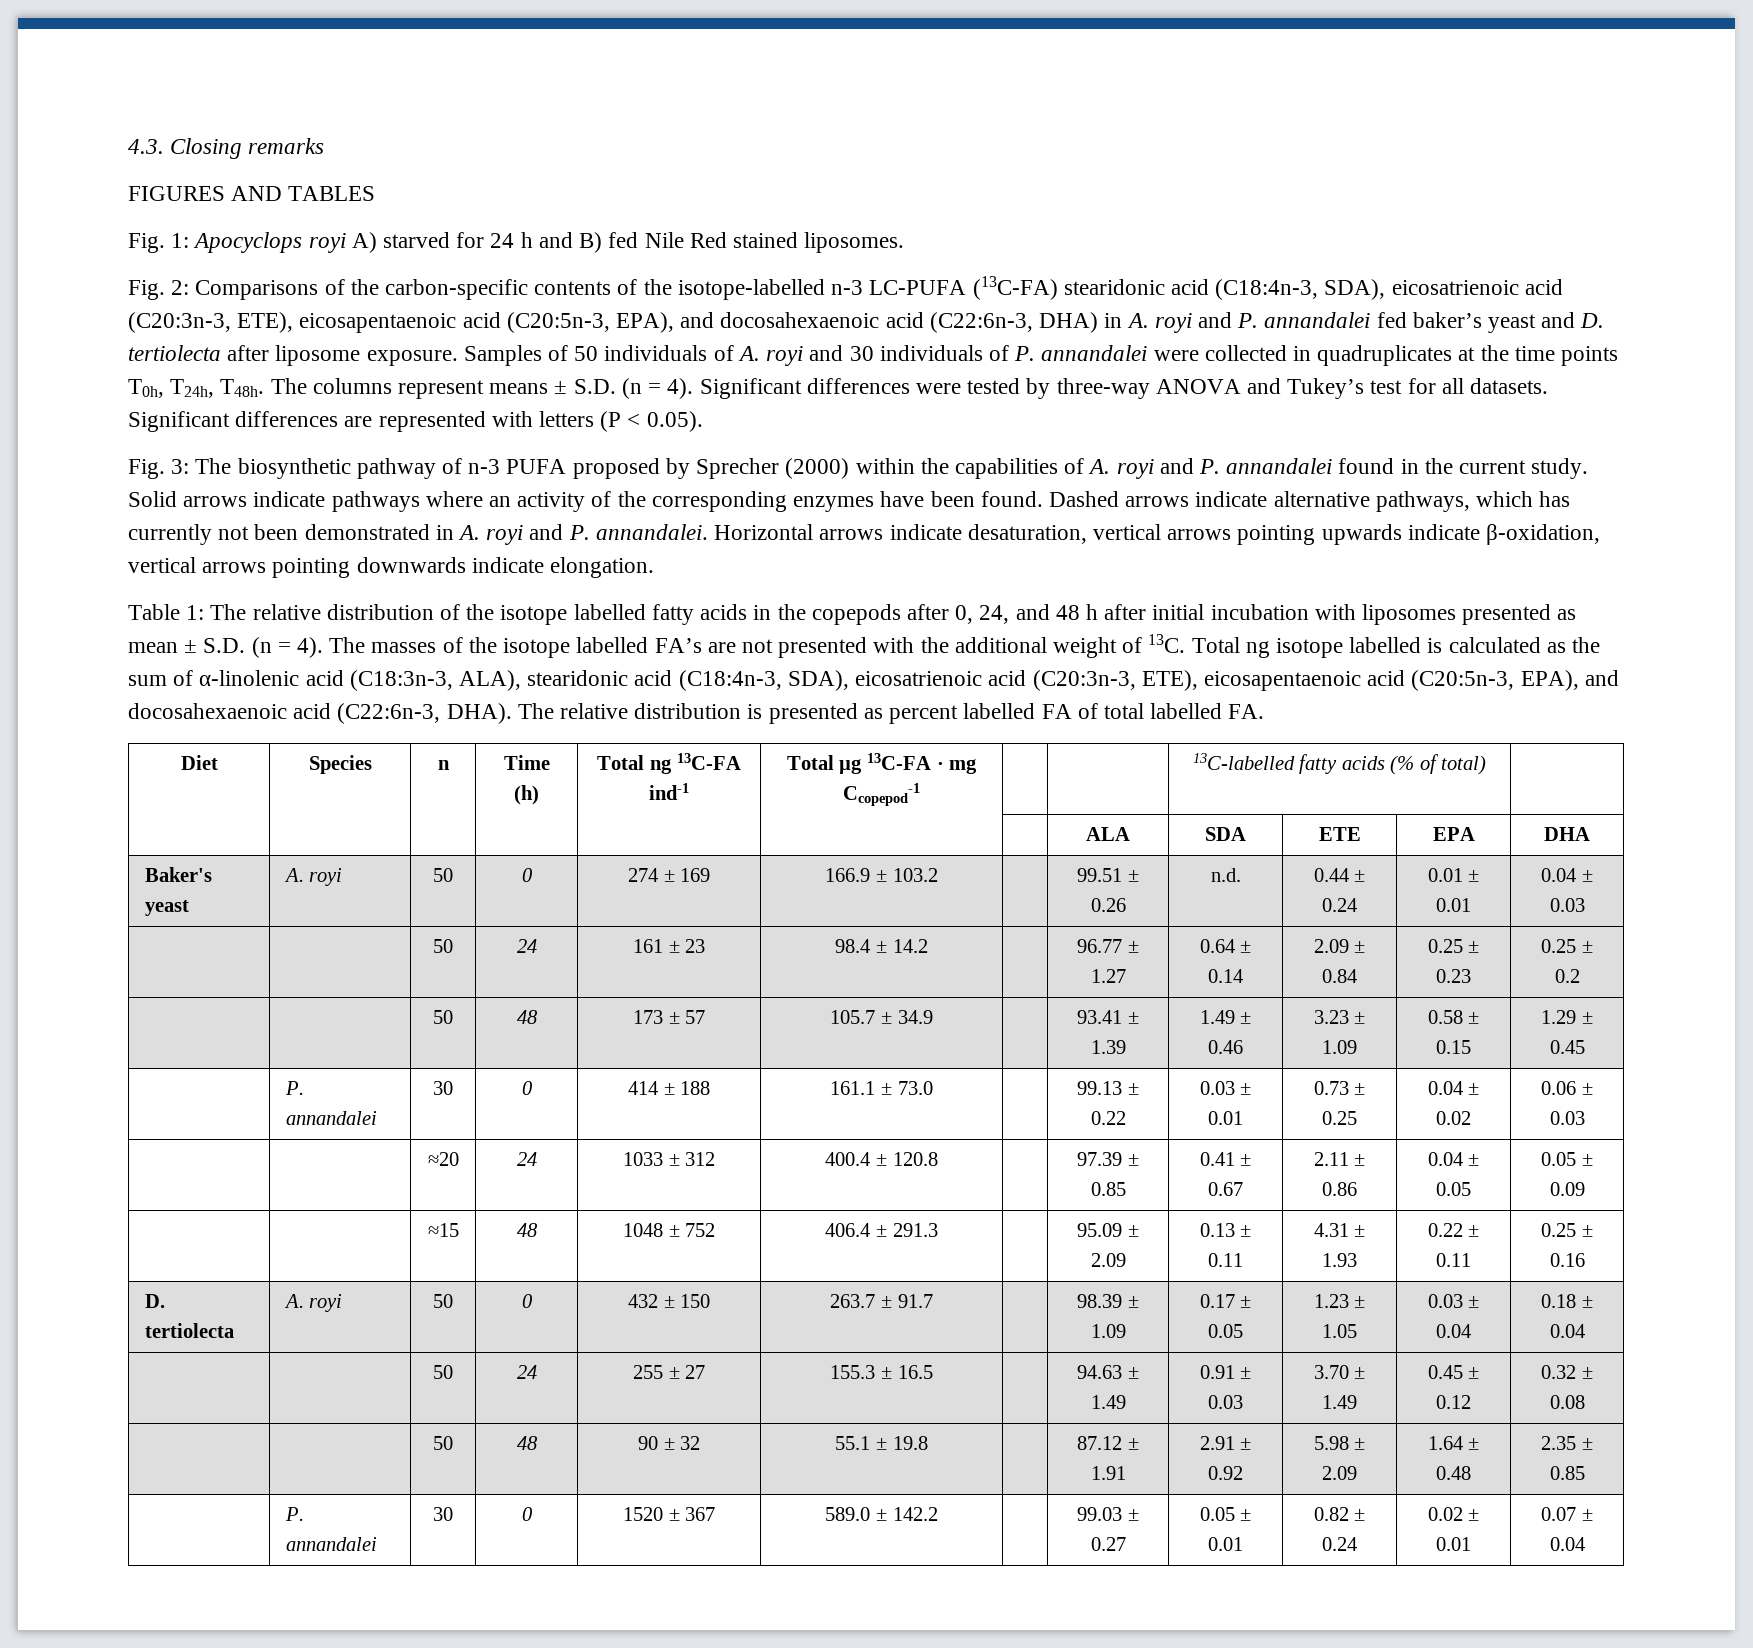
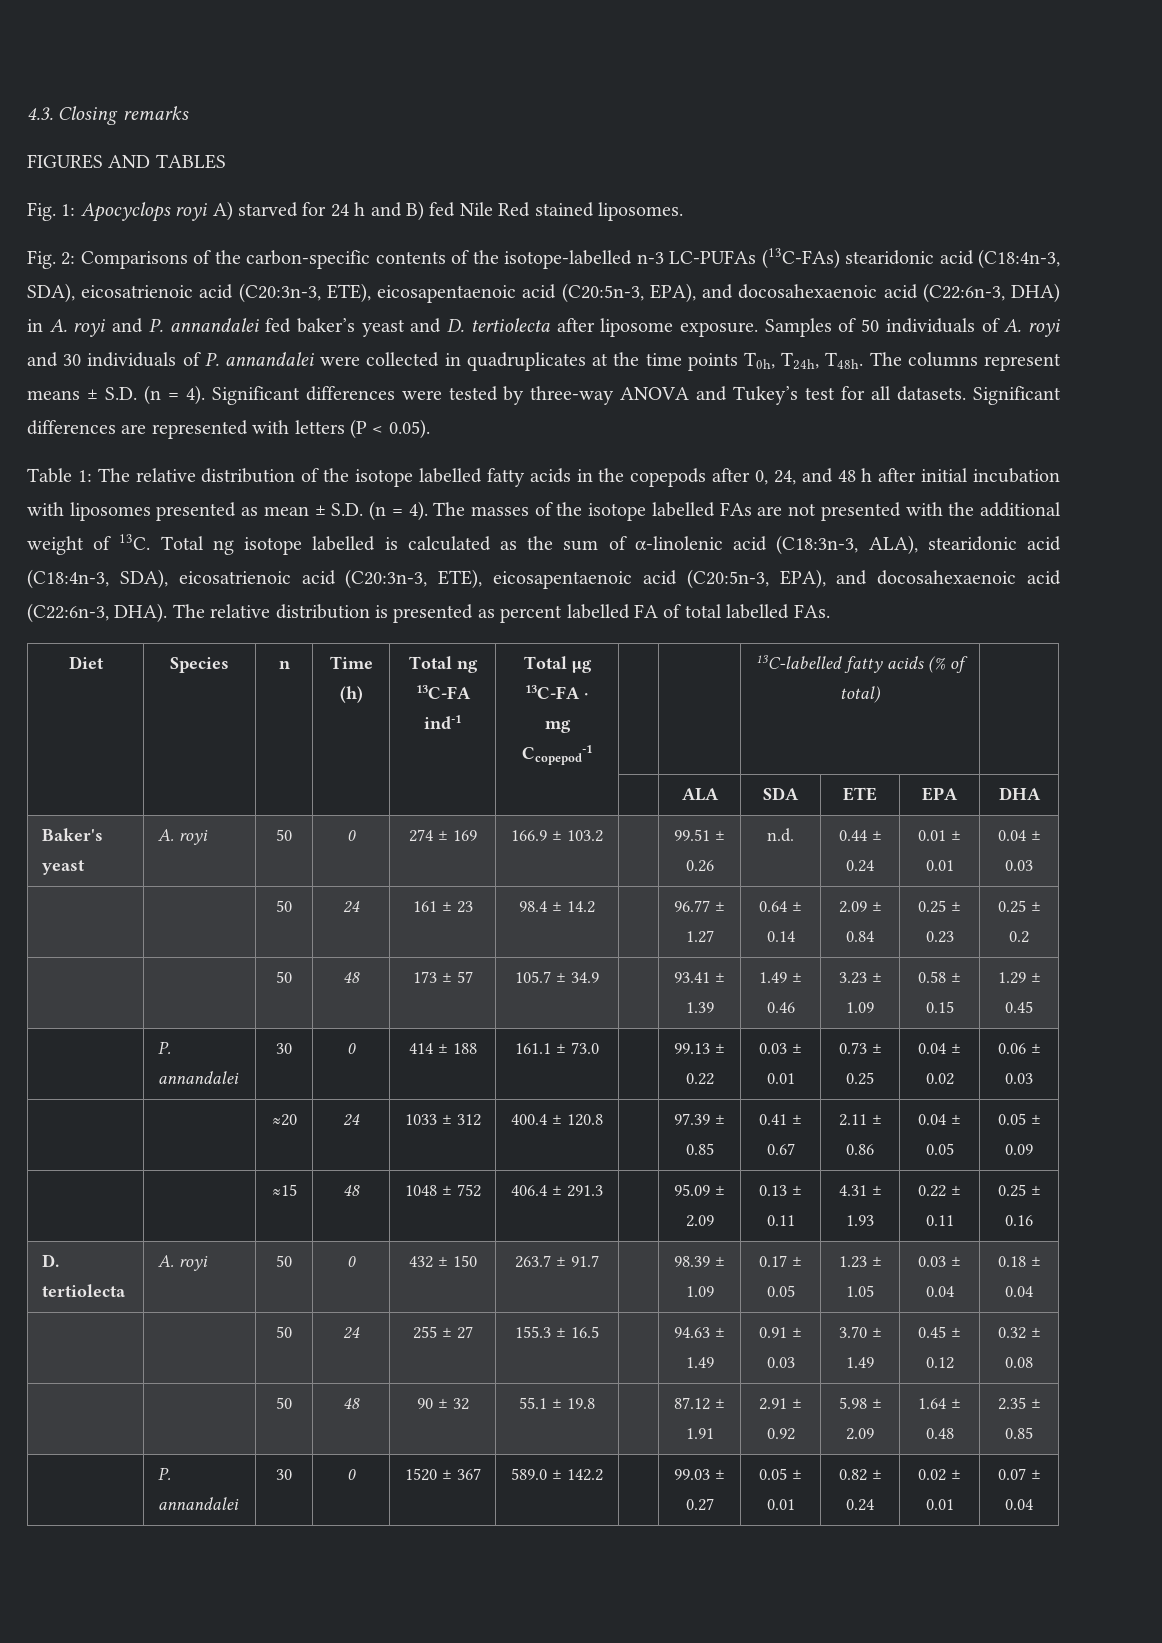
- Fig. 2: Comparisons of the carbon-specific contents of the isotope-labelled n-3 LC-PUFA (13C-FA) stearidonic acid (C18:4n-3, SDA), eicosatrienoic acid (C20:3n-3, ETE), eicosapentaenoic acid (C20:5n-3, EPA), and docosahexaenoic acid (C22:6n-3, DHA) in A. royi and P. annandalei fed baker’s yeast and D. tertiolecta after liposome exposure.
+ Fig. 2: Comparisons of the carbon-specific contents of the isotope-labelled n-3 LC-PUFAs (13C-FAs) stearidonic acid (C18:4n-3, SDA), eicosatrienoic acid (C20:3n-3, ETE), eicosapentaenoic acid (C20:5n-3, EPA), and docosahexaenoic acid (C22:6n-3, DHA) in A. royi and P. annandalei fed baker’s yeast and D. tertiolecta after liposome exposure.
- Fig. 3: The biosynthetic pathway of n-3 PUFA proposed by Sprecher (2000) within the capabilities of A. royi and P. annandalei found in the current study. Solid arrows indicate pathways where an activity of the corresponding enzymes have been found. Dashed arrows indicate alternative pathways, which has currently not been demonstrated in A. royi and P. annandalei. Horizontal arrows indicate desaturation, vertical arrows pointing upwards indicate β-oxidation, vertical arrows pointing downwards indicate elongation.
- The masses of the isotope labelled FA’s are not presented with the additional weight of 13C.
+ The masses of the isotope labelled FAs are not presented with the additional weight of 13C.
- The relative distribution is presented as percent labelled FA of total labelled FA.
+ The relative distribution is presented as percent labelled FA of total labelled FAs.

